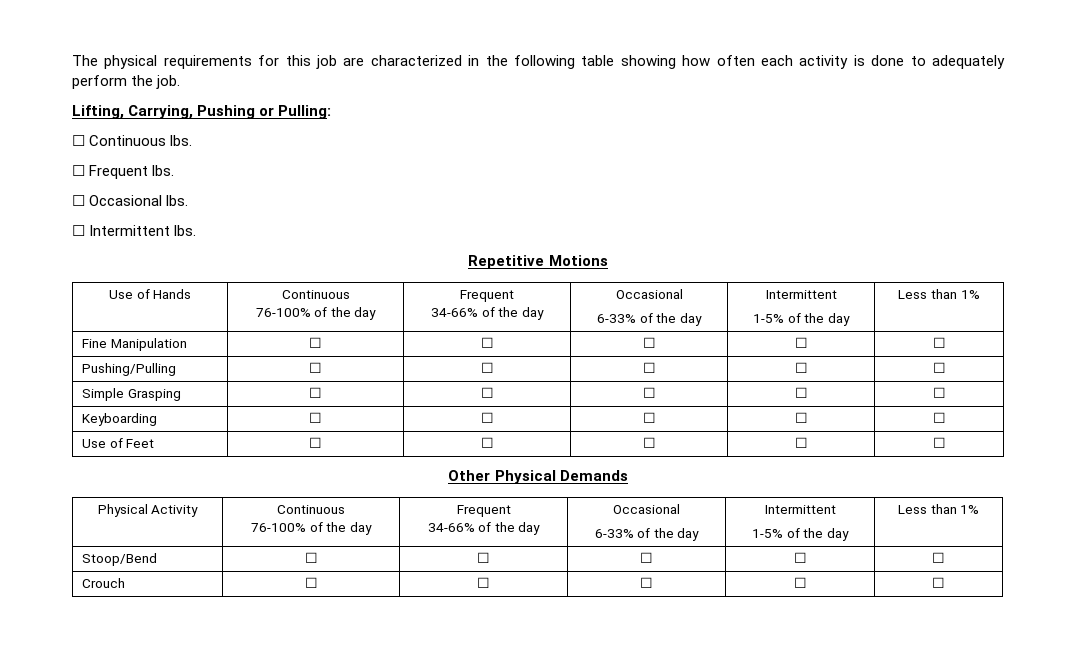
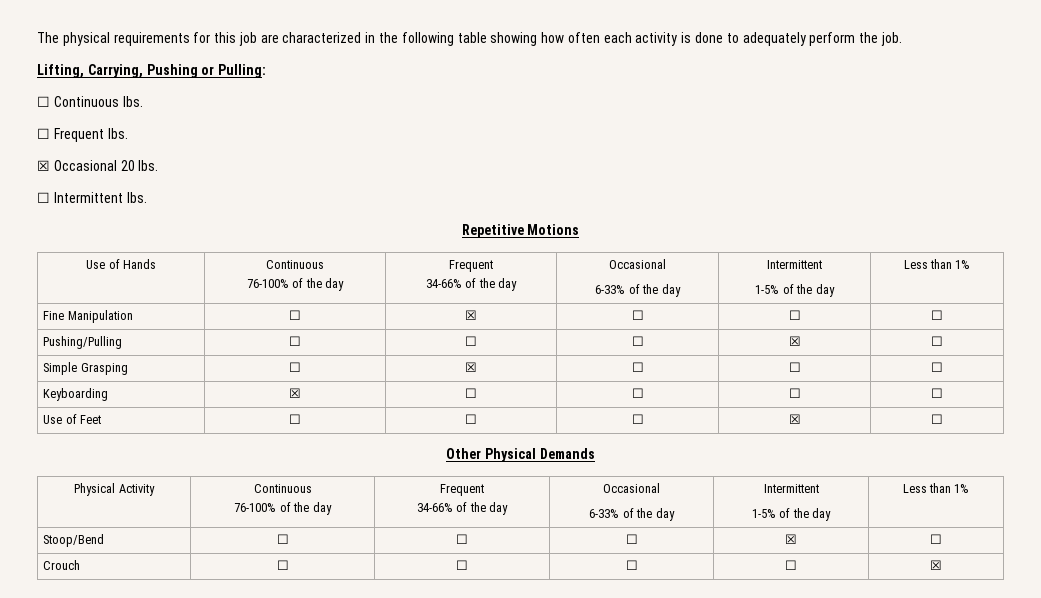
- ☐ Occasional lbs.
+ ☒ Occasional 20 lbs.
- Fine Manipulation | ☐ | ☐ | ☐ | ☐ | ☐
+ Fine Manipulation | ☐ | ☒ | ☐ | ☐ | ☐
- Pushing/Pulling | ☐ | ☐ | ☐ | ☐ | ☐
+ Pushing/Pulling | ☐ | ☐ | ☐ | ☒ | ☐
- Simple Grasping | ☐ | ☐ | ☐ | ☐ | ☐
+ Simple Grasping | ☐ | ☒ | ☐ | ☐ | ☐
- Keyboarding | ☐ | ☐ | ☐ | ☐ | ☐
+ Keyboarding | ☒ | ☐ | ☐ | ☐ | ☐
- Use of Feet | ☐ | ☐ | ☐ | ☐ | ☐
+ Use of Feet | ☐ | ☐ | ☐ | ☒ | ☐
- Stoop/Bend | ☐ | ☐ | ☐ | ☐ | ☐
+ Stoop/Bend | ☐ | ☐ | ☐ | ☒ | ☐
- Crouch | ☐ | ☐ | ☐ | ☐ | ☐
+ Crouch | ☐ | ☐ | ☐ | ☐ | ☒

